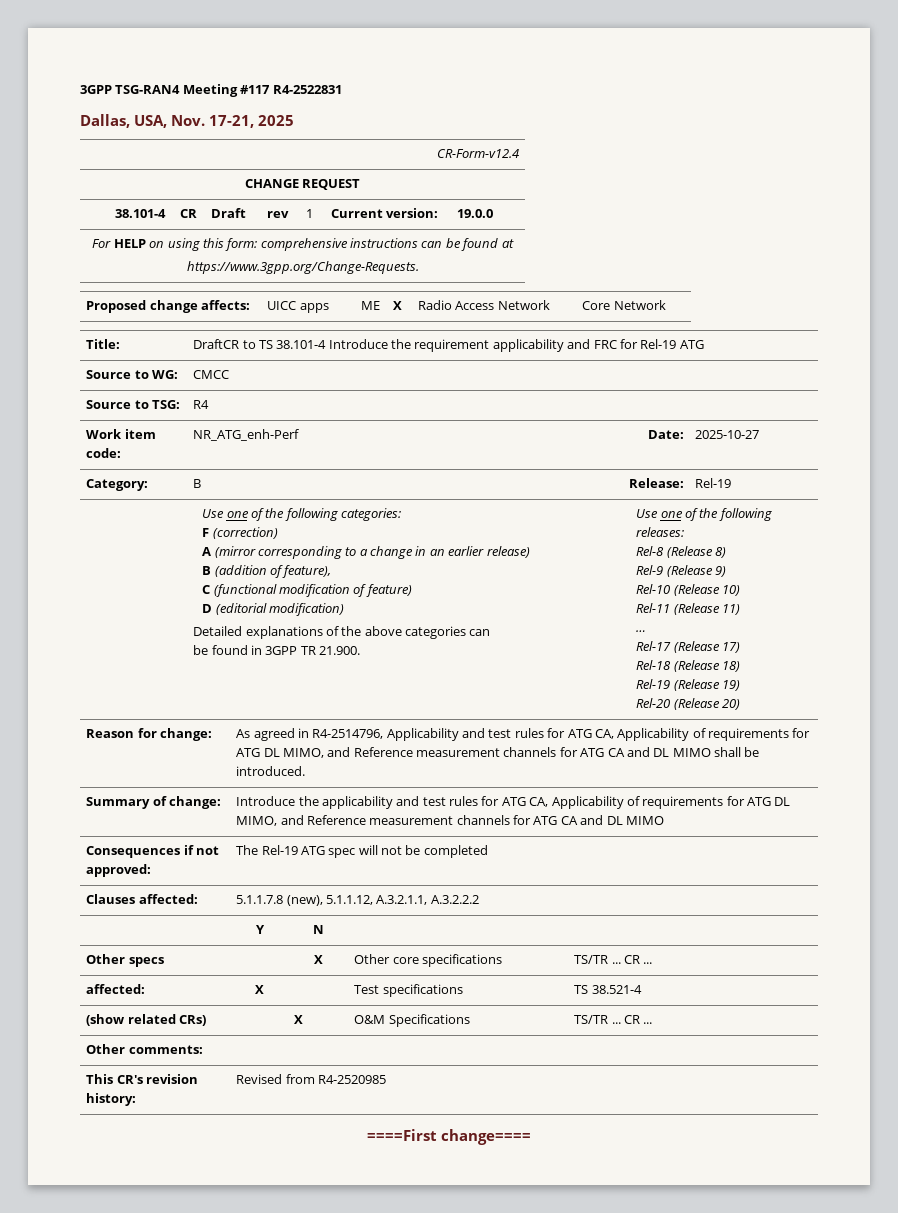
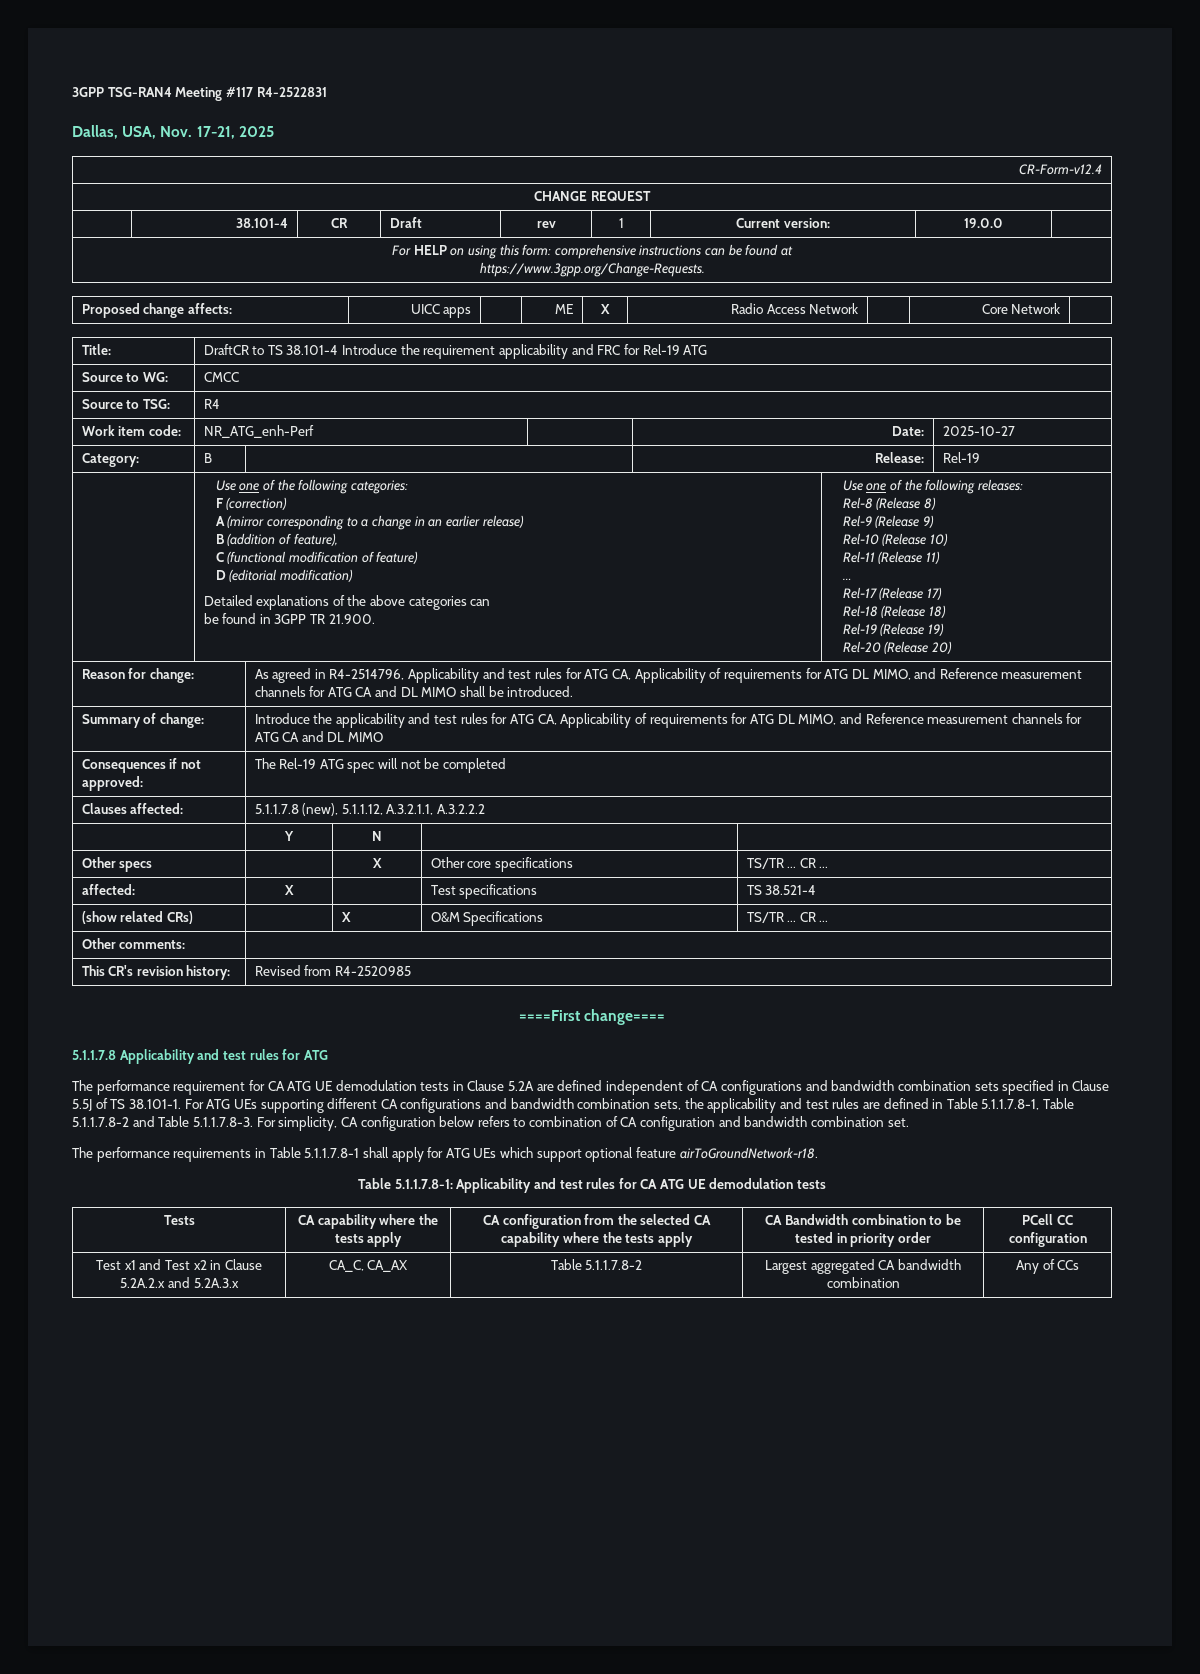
+ 5.1.1.7.8 Applicability and test rules for ATG
+ The performance requirement for CA ATG UE demodulation tests in Clause 5.2A are defined independent of CA configurations and bandwidth combination sets specified in Clause 5.5J of TS 38.101-1. For ATG UEs supporting different CA configurations and bandwidth combination sets, the applicability and test rules are defined in Table 5.1.1.7.8-1, Table 5.1.1.7.8-2 and Table 5.1.1.7.8-3. For simplicity, CA configuration below refers to combination of CA configuration and bandwidth combination set.
+ The performance requirements in Table 5.1.1.7.8-1 shall apply for ATG UEs which support optional feature airToGroundNetwork-r18.
+ Table 5.1.1.7.8-1: Applicability and test rules for CA ATG UE demodulation tests
+ Tests | CA capability where the tests apply | CA configuration from the selected CA capability where the tests apply | CA Bandwidth combination to be tested in priority order | PCell CC configuration
+ Test x1 and Test x2 in Clause 5.2A.2.x and 5.2A.3.x | CA_C, CA_AX | Table 5.1.1.7.8-2 | Largest aggregated CA bandwidth combination | Any of CCs

